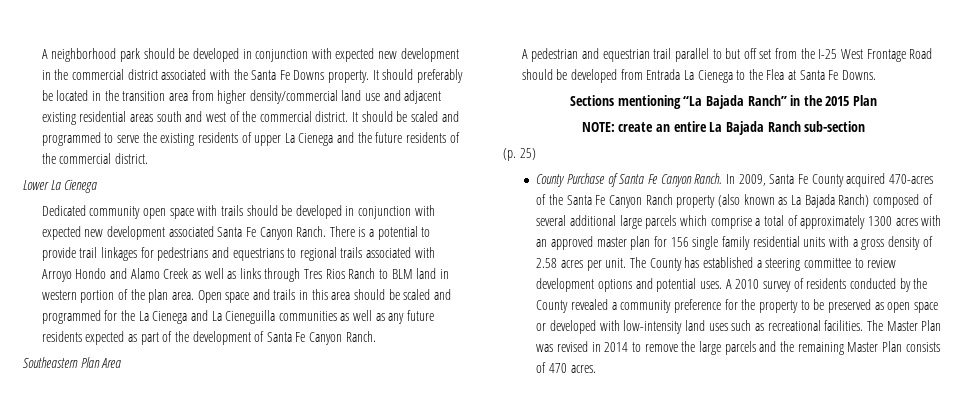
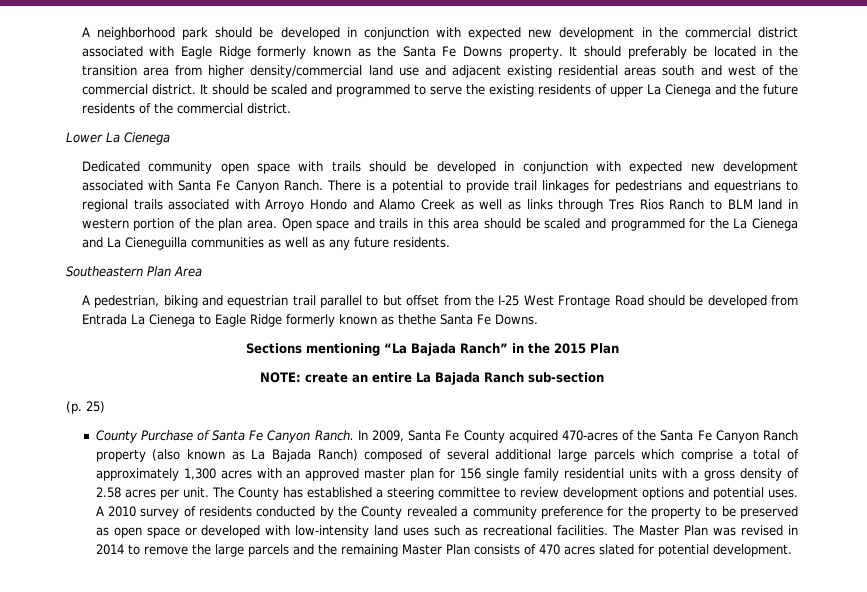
- A neighborhood park should be developed in conjunction with expected new development in the commercial district associated with the Santa Fe Downs property.
+ A neighborhood park should be developed in conjunction with expected new development in the commercial district associated with Eagle Ridge formerly known as the Santa Fe Downs property.
- Dedicated community open space with trails should be developed in conjunction with expected new development associated Santa Fe Canyon Ranch.
+ Dedicated community open space with trails should be developed in conjunction with expected new development associated with Santa Fe Canyon Ranch.
- Open space and trails in this area should be scaled and programmed for the La Cienega and La Cieneguilla communities as well as any future residents expected as part of the development of Santa Fe Canyon Ranch.
+ Open space and trails in this area should be scaled and programmed for the La Cienega and La Cieneguilla communities as well as any future residents.
- A pedestrian and equestrian trail parallel to but off set from the I-25 West Frontage Road should be developed from Entrada La Cienega to the Flea at Santa Fe Downs.
+ A pedestrian, biking and equestrian trail parallel to but offset from the I-25 West Frontage Road should be developed from Entrada La Cienega to Eagle Ridge formerly known as thethe Santa Fe Downs.
- In 2009, Santa Fe County acquired 470-acres of the Santa Fe Canyon Ranch property (also known as La Bajada Ranch) composed of several additional large parcels which comprise a total of approximately 1300 acres with an approved master plan for 156 single family residential units with a gross density of 2.58 acres per unit.
+ In 2009, Santa Fe County acquired 470-acres of the Santa Fe Canyon Ranch property (also known as La Bajada Ranch) composed of several additional large parcels which comprise a total of approximately 1,300 acres with an approved master plan for 156 single family residential units with a gross density of 2.58 acres per unit.
- The Master Plan was revised in 2014 to remove the large parcels and the remaining Master Plan consists of 470 acres.
+ The Master Plan was revised in 2014 to remove the large parcels and the remaining Master Plan consists of 470 acres slated for potential development.

